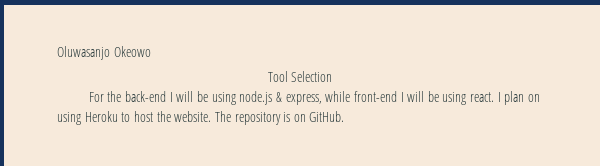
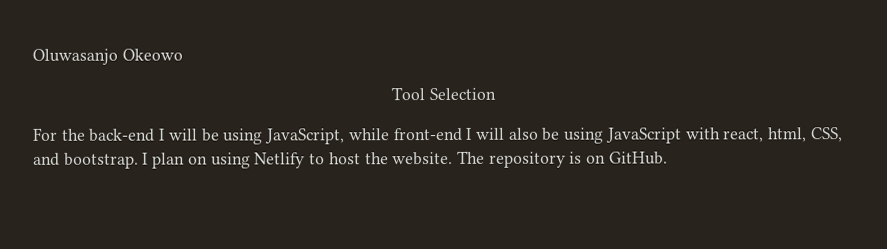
- For the back-end I will be using node.js & express, while front-end I will be using react.
+ For the back-end I will be using JavaScript, while front-end I will also be using JavaScript with react, html, CSS, and bootstrap.
- I plan on using Heroku to host the website.
+ I plan on using Netlify to host the website.

